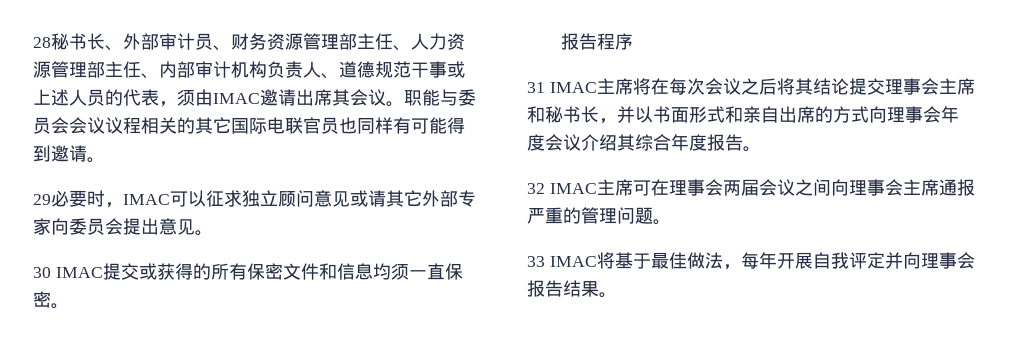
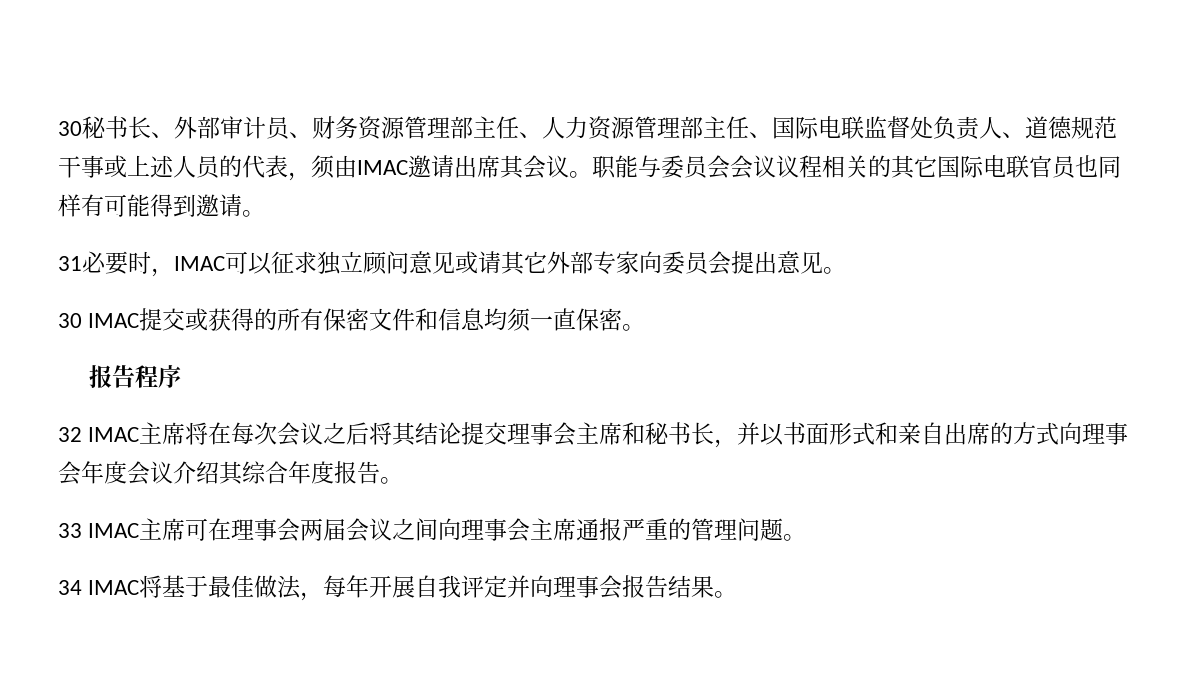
- 28秘书长、外部审计员、财务资源管理部主任、人力资源管理部主任、内部审计机构负责人、道德规范干事或上述人员的代表，须由IMAC邀请出席其会议。
+ 30秘书长、外部审计员、财务资源管理部主任、人力资源管理部主任、国际电联监督处负责人、道德规范干事或上述人员的代表，须由IMAC邀请出席其会议。
- 29必要时，IMAC可以征求独立顾问意见或请其它外部专家向委员会提出意见。
+ 31必要时，IMAC可以征求独立顾问意见或请其它外部专家向委员会提出意见。
- 31 IMAC主席将在每次会议之后将其结论提交理事会主席和秘书长，并以书面形式和亲自出席的方式向理事会年度会议介绍其综合年度报告。
+ 32 IMAC主席将在每次会议之后将其结论提交理事会主席和秘书长，并以书面形式和亲自出席的方式向理事会年度会议介绍其综合年度报告。
- 32 IMAC主席可在理事会两届会议之间向理事会主席通报严重的管理问题。
+ 33 IMAC主席可在理事会两届会议之间向理事会主席通报严重的管理问题。
- 33 IMAC将基于最佳做法，每年开展自我评定并向理事会报告结果。
+ 34 IMAC将基于最佳做法，每年开展自我评定并向理事会报告结果。

